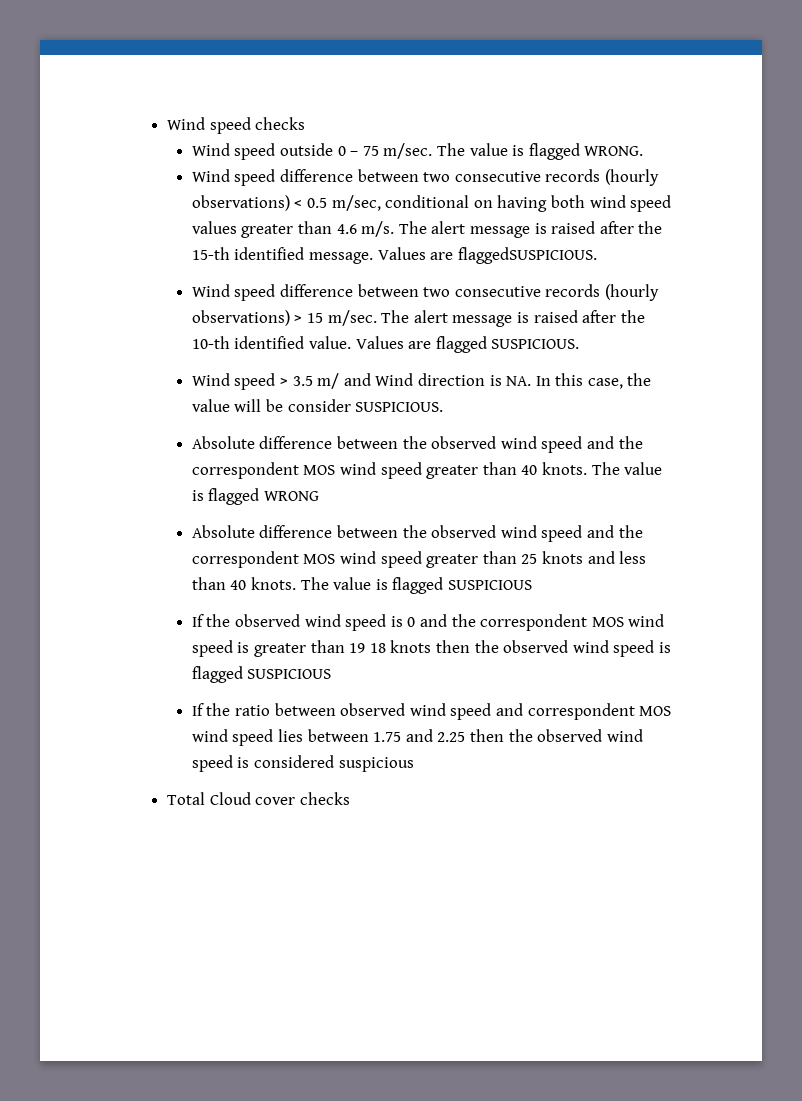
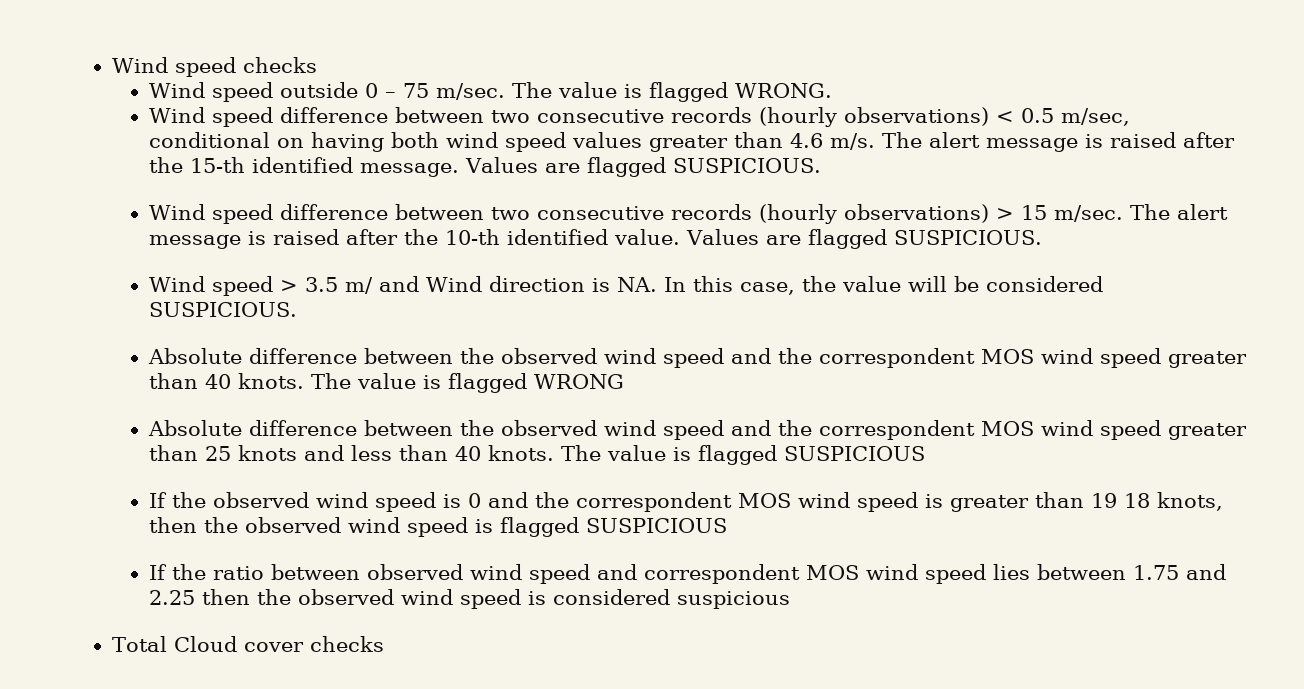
- The alert message is raised after the 15-th identified message. Values are flaggedSUSPICIOUS.
+ The alert message is raised after the 15-th identified message. Values are flagged SUSPICIOUS.
- Wind speed > 3.5 m/ and Wind direction is NA. In this case, the value will be consider SUSPICIOUS.
+ Wind speed > 3.5 m/ and Wind direction is NA. In this case, the value will be considered SUSPICIOUS.
- If the observed wind speed is 0 and the correspondent MOS wind speed is greater than 19 18 knots then the observed wind speed is flagged SUSPICIOUS
+ If the observed wind speed is 0 and the correspondent MOS wind speed is greater than 19 18 knots, then the observed wind speed is flagged SUSPICIOUS

